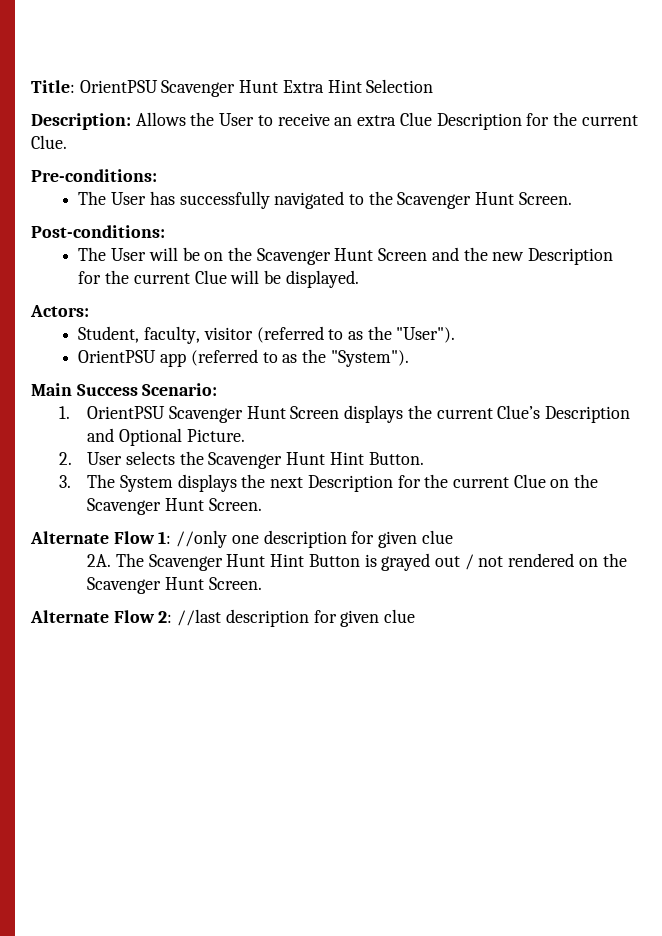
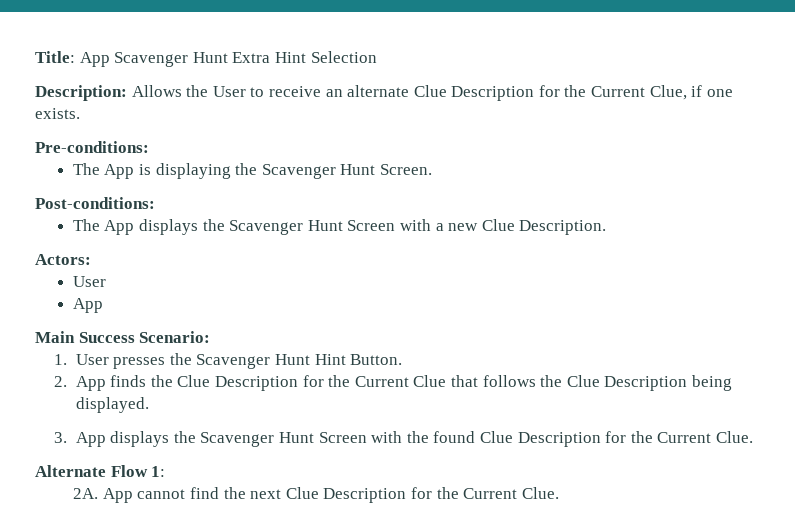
- Title: OrientPSU Scavenger Hunt Extra Hint Selection
+ Title: App Scavenger Hunt Extra Hint Selection
- Description: Allows the User to receive an extra Clue Description for the current Clue.
+ Description: Allows the User to receive an alternate Clue Description for the Current Clue, if one exists.
  Pre-conditions:
- The User has successfully navigated to the Scavenger Hunt Screen.
+ The App is displaying the Scavenger Hunt Screen.
- The User will be on the Scavenger Hunt Screen and the new Description for the current Clue will be displayed.
+ The App displays the Scavenger Hunt Screen with a new Clue Description.
  Actors:
- Student, faculty, visitor (referred to as the "User").
- OrientPSU app (referred to as the "System").
+ User
+ App
  Main Success Scenario:
- 1. OrientPSU Scavenger Hunt Screen displays the current Clue’s Description and Optional Picture.
- 2. User selects the Scavenger Hunt Hint Button.
+ 1. User presses the Scavenger Hunt Hint Button.
- 3. The System displays the next Description for the current Clue on the Scavenger Hunt Screen.
- Alternate Flow 1: //only one description for given clue
- 2A. The Scavenger Hunt Hint Button is grayed out / not rendered on the Scavenger Hunt Screen.
- Alternate Flow 2: //last description for given clue
+ 2. App finds the Clue Description for the Current Clue that follows the Clue Description being displayed.
+ 3. App displays the Scavenger Hunt Screen with the found Clue Description for the Current Clue.
+ Alternate Flow 1:
+ 2A. App cannot find the next Clue Description for the Current Clue.

